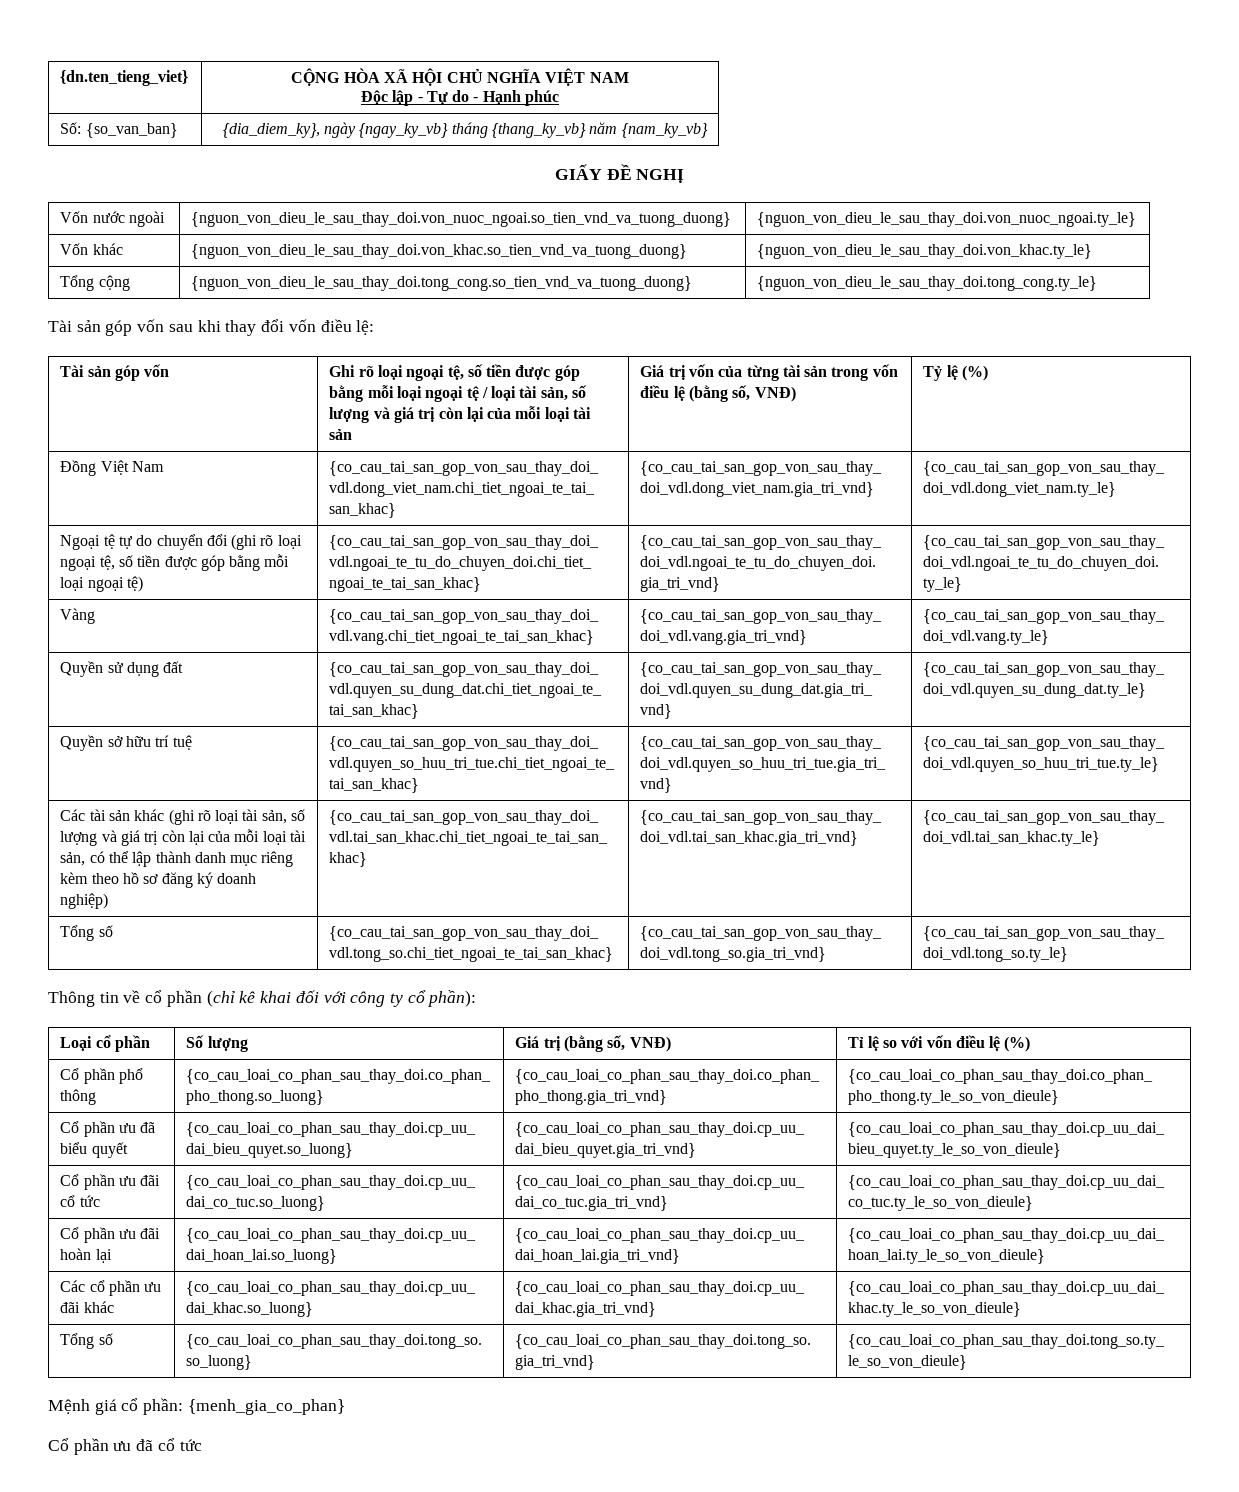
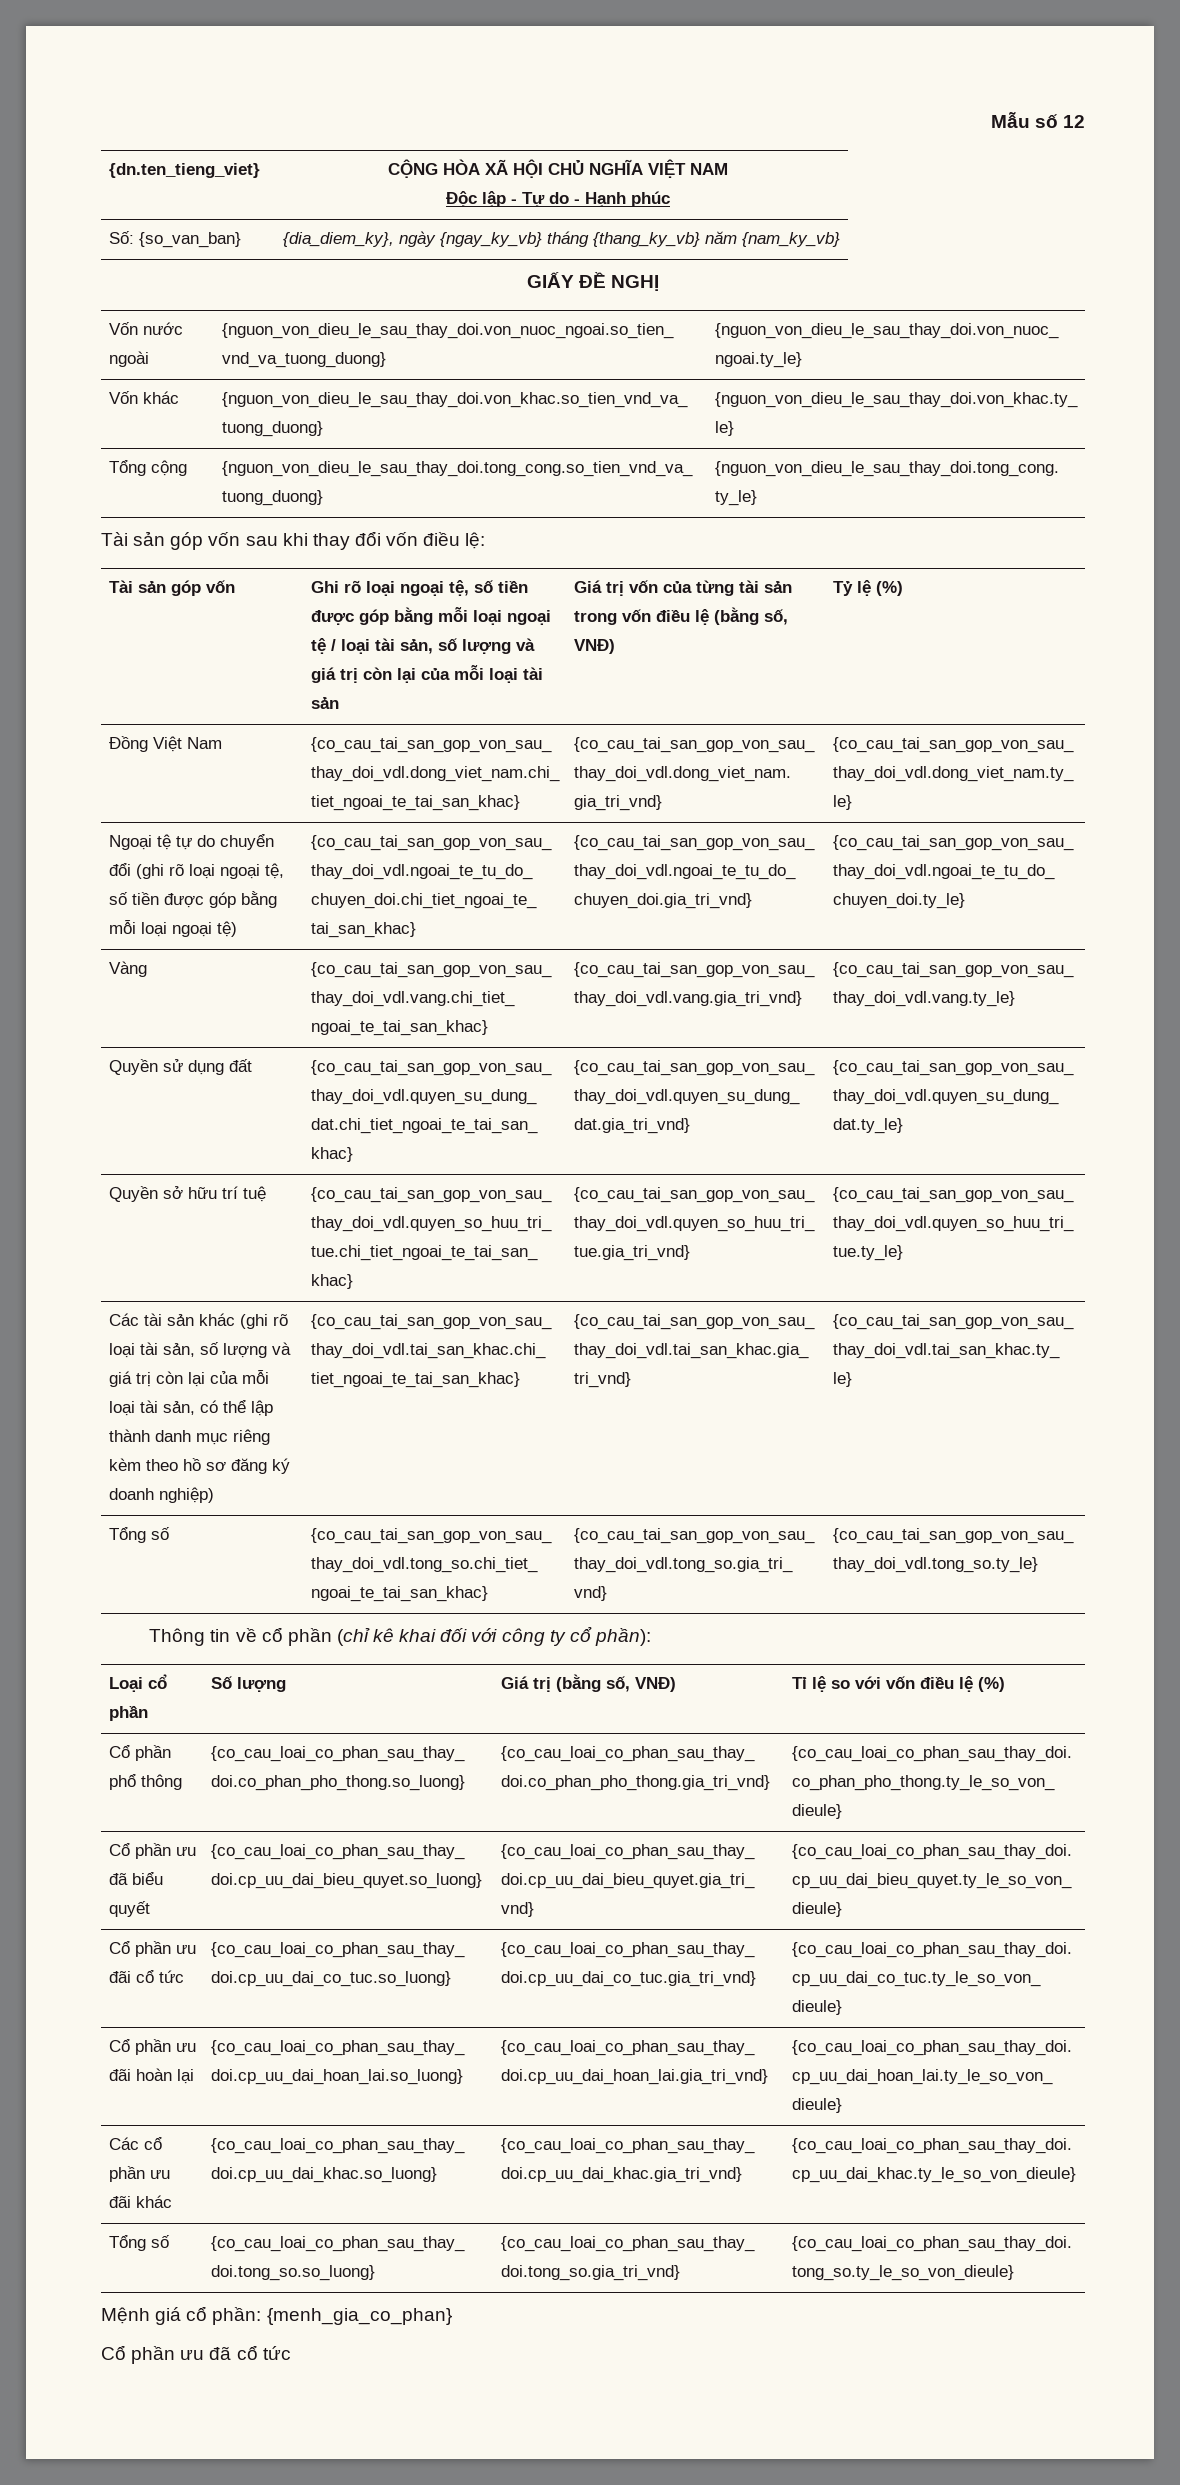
+ Mẫu số 12

